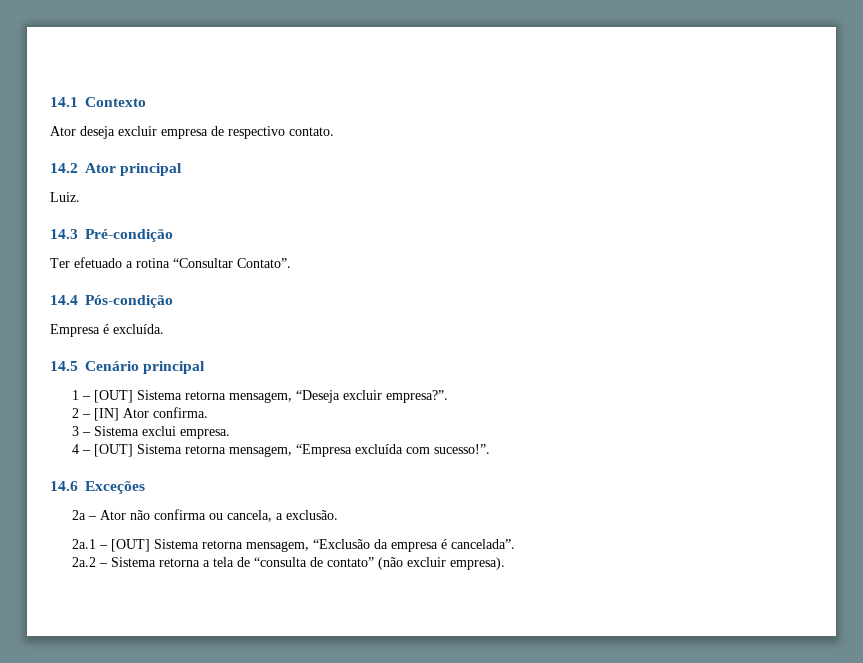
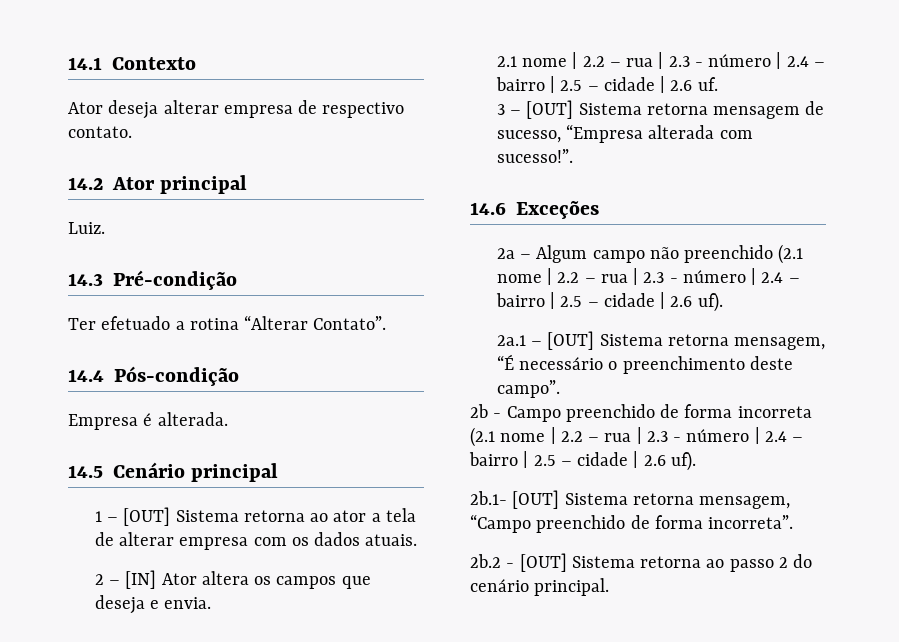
- Ator deseja excluir empresa de respectivo contato.
+ Ator deseja alterar empresa de respectivo contato.
- Ter efetuado a rotina “Consultar Contato”.
+ Ter efetuado a rotina “Alterar Contato”.
- Empresa é excluída.
+ Empresa é alterada.
- 1 – [OUT] Sistema retorna mensagem, “Deseja excluir empresa?”.
- 2 – [IN] Ator confirma.
- 3 – Sistema exclui empresa.
- 4 – [OUT] Sistema retorna mensagem, “Empresa excluída com sucesso!”.
+ 1 – [OUT] Sistema retorna ao ator a tela de alterar empresa com os dados atuais.
+ 2 – [IN] Ator altera os campos que deseja e envia.
+ 2.1 nome | 2.2 – rua | 2.3 - número | 2.4 – bairro | 2.5 – cidade | 2.6 uf.
+ 3 – [OUT] Sistema retorna mensagem de sucesso, “Empresa alterada com sucesso!”.
- 2a – Ator não confirma ou cancela, a exclusão.
+ 2a – Algum campo não preenchido (2.1 nome | 2.2 – rua | 2.3 - número | 2.4 – bairro | 2.5 – cidade | 2.6 uf).
- 2a.1 – [OUT] Sistema retorna mensagem, “Exclusão da empresa é cancelada”.
- 2a.2 – Sistema retorna a tela de “consulta de contato” (não excluir empresa).
+ 2a.1 – [OUT] Sistema retorna mensagem, “É necessário o preenchimento deste campo”.
+ 2b - Campo preenchido de forma incorreta (2.1 nome | 2.2 – rua | 2.3 - número | 2.4 – bairro | 2.5 – cidade | 2.6 uf).
+ 2b.1- [OUT] Sistema retorna mensagem, “Campo preenchido de forma incorreta”.
+ 2b.2 - [OUT] Sistema retorna ao passo 2 do cenário principal.

